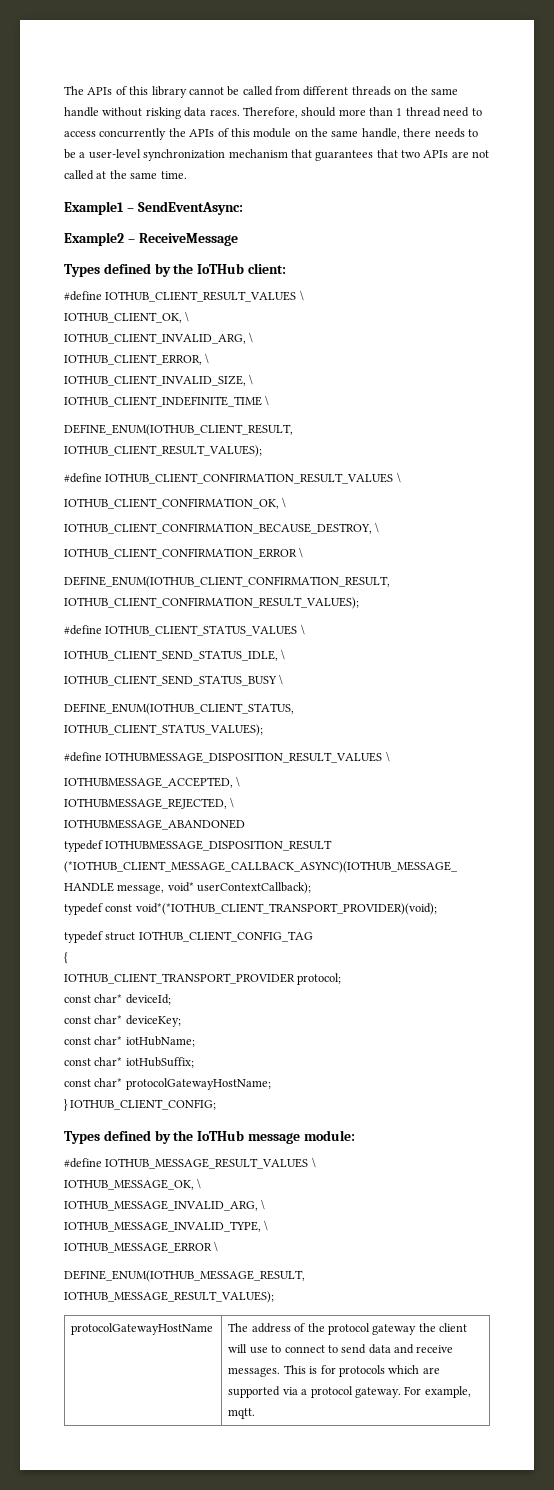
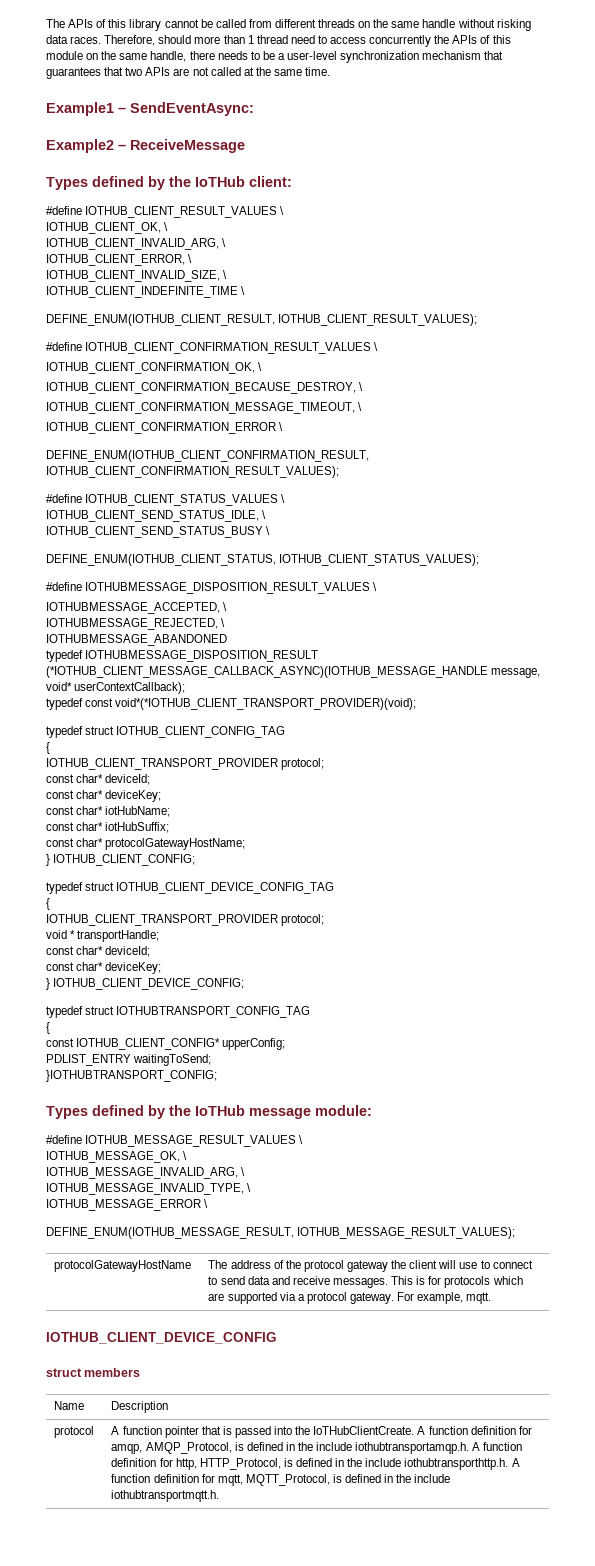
+ IOTHUB_CLIENT_CONFIRMATION_MESSAGE_TIMEOUT, \
+ typedef struct IOTHUB_CLIENT_DEVICE_CONFIG_TAG
+ {
+ IOTHUB_CLIENT_TRANSPORT_PROVIDER protocol;
+ void * transportHandle;
+ const char* deviceId;
+ const char* deviceKey;
+ } IOTHUB_CLIENT_DEVICE_CONFIG;
+ typedef struct IOTHUBTRANSPORT_CONFIG_TAG
+ {
+ const IOTHUB_CLIENT_CONFIG* upperConfig;
+ PDLIST_ENTRY waitingToSend;
+ }IOTHUBTRANSPORT_CONFIG;
+ IOTHUB_CLIENT_DEVICE_CONFIG
+ struct members
+ Name | Description
+ protocol | A function pointer that is passed into the IoTHubClientCreate. A function definition for amqp, AMQP_Protocol, is defined in the include iothubtransportamqp.h. A function definition for http, HTTP_Protocol, is defined in the include iothubtransporthttp.h. A function definition for mqtt, MQTT_Protocol, is defined in the include iothubtransportmqtt.h.

